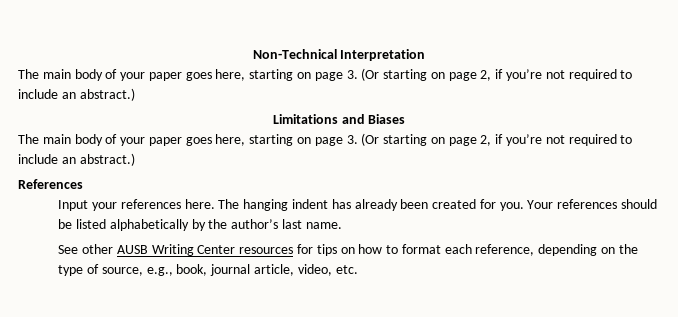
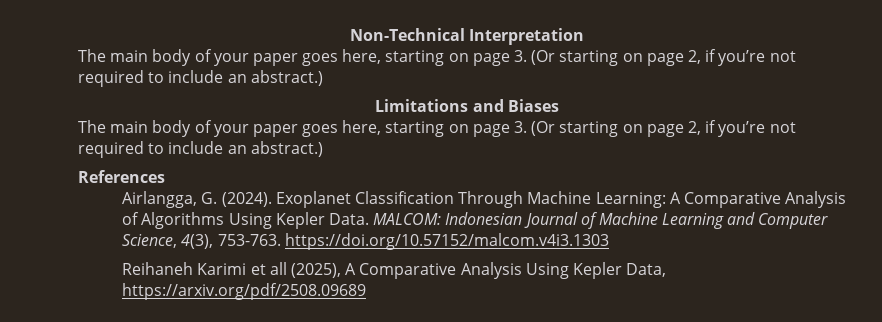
- Input your references here. The hanging indent has already been created for you. Your references should be listed alphabetically by the author’s last name.
- See other AUSB Writing Center resources for tips on how to format each reference, depending on the type of source, e.g., book, journal article, video, etc.
+ Airlangga, G. (2024). Exoplanet Classification Through Machine Learning: A Comparative Analysis of Algorithms Using Kepler Data. MALCOM: Indonesian Journal of Machine Learning and Computer Science, 4(3), 753-763. https://doi.org/10.57152/malcom.v4i3.1303
+ Reihaneh Karimi et all (2025), A Comparative Analysis Using Kepler Data, https://arxiv.org/pdf/2508.09689

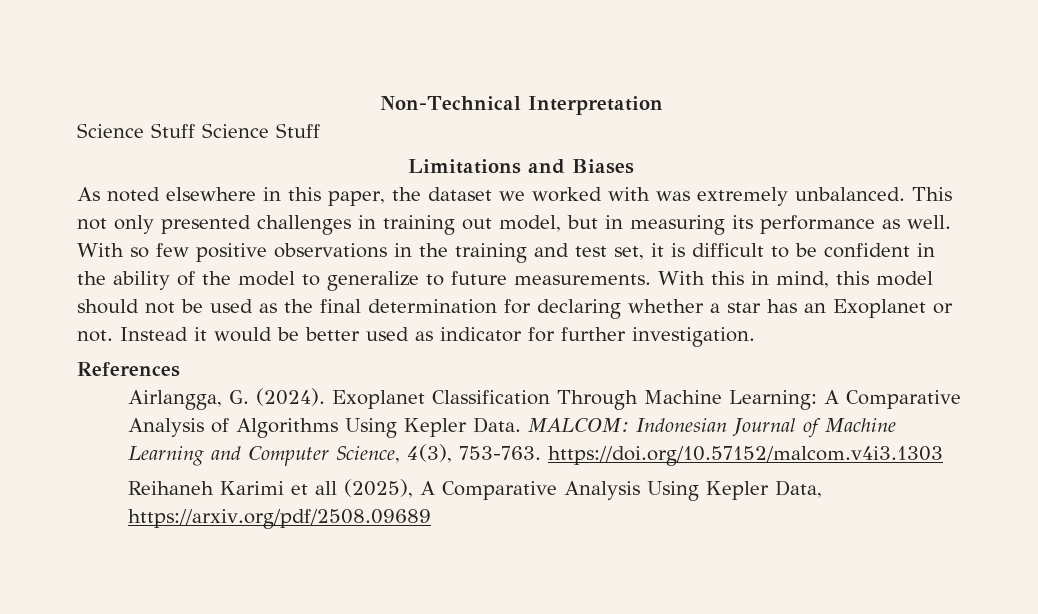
  Non-Technical Interpretation
- The main body of your paper goes here, starting on page 3. (Or starting on page 2, if you’re not required to include an abstract.)
+ Science Stuff Science Stuff
  Limitations and Biases
- The main body of your paper goes here, starting on page 3. (Or starting on page 2, if you’re not required to include an abstract.)
+ As noted elsewhere in this paper, the dataset we worked with was extremely unbalanced. This not only presented challenges in training out model, but in measuring its performance as well. With so few positive observations in the training and test set, it is difficult to be confident in the ability of the model to generalize to future measurements. With this in mind, this model should not be used as the final determination for declaring whether a star has an Exoplanet or not. Instead it would be better used as indicator for further investigation.

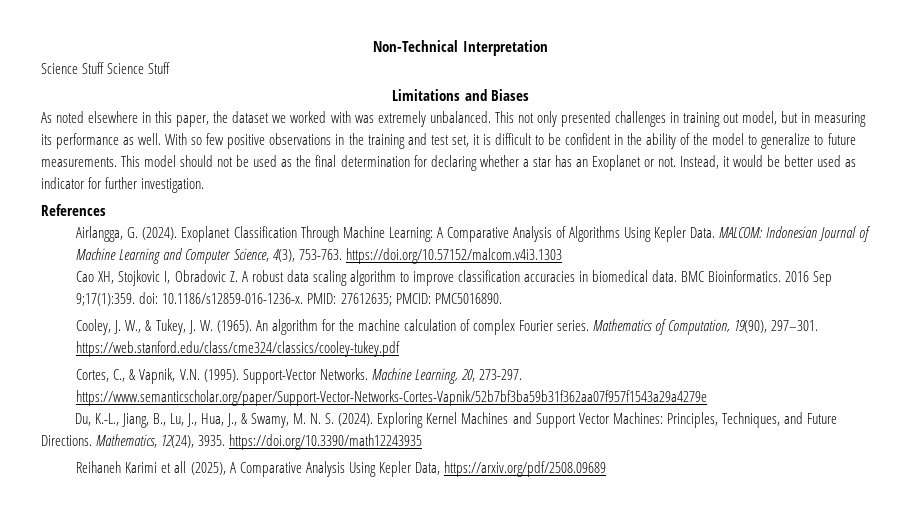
- With this in mind, this model should not be used as the final determination for declaring whether a star has an Exoplanet or not.
+ This model should not be used as the final determination for declaring whether a star has an Exoplanet or not.
- Instead it would be better used as indicator for further investigation.
+ Instead, it would be better used as indicator for further investigation.
+ Cao XH, Stojkovic I, Obradovic Z. A robust data scaling algorithm to improve classification accuracies in biomedical data. BMC Bioinformatics. 2016 Sep 9;17(1):359. doi: 10.1186/s12859-016-1236-x. PMID: 27612635; PMCID: PMC5016890.
+ Cooley, J. W., & Tukey, J. W. (1965). An algorithm for the machine calculation of complex Fourier series. Mathematics of Computation, 19(90), 297–301. https://web.stanford.edu/class/cme324/classics/cooley-tukey.pdf
+ Cortes, C., & Vapnik, V.N. (1995). Support-Vector Networks. Machine Learning, 20, 273-297. https://www.semanticscholar.org/paper/Support-Vector-Networks-Cortes-Vapnik/52b7bf3ba59b31f362aa07f957f1543a29a4279e
+ Du, K.-L., Jiang, B., Lu, J., Hua, J., & Swamy, M. N. S. (2024). Exploring Kernel Machines and Support Vector Machines: Principles, Techniques, and Future Directions. Mathematics, 12(24), 3935. https://doi.org/10.3390/math12243935

